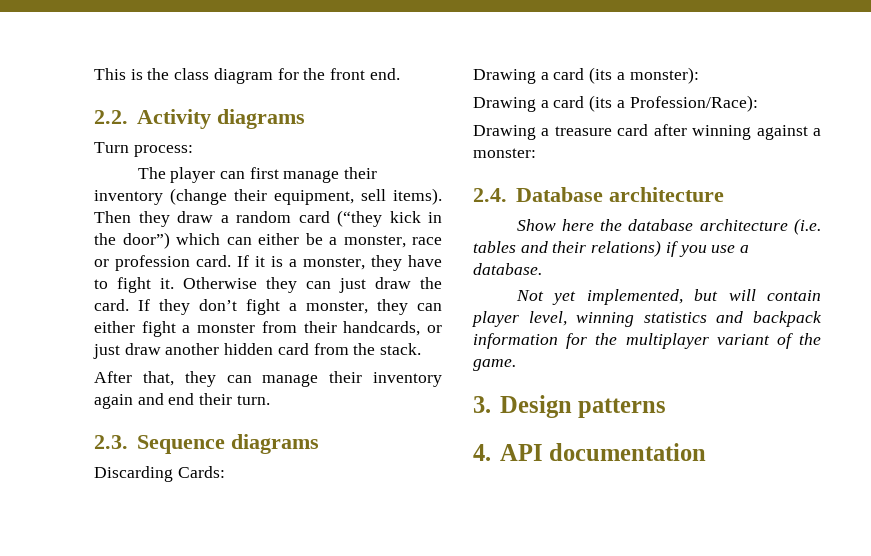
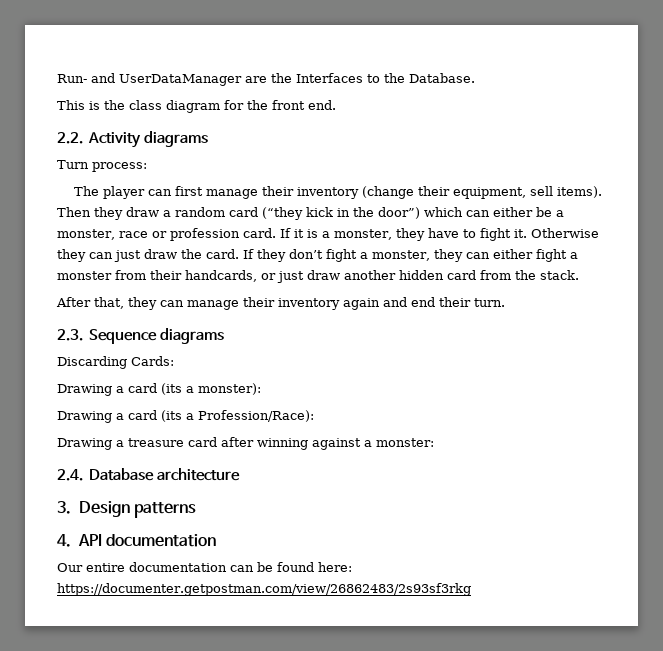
+ Run- and UserDataManager are the Interfaces to the Database.
- Show here the database architecture (i.e. tables and their relations) if you use a database.
- Not yet implemented, but will contain player level, winning statistics and backpack information for the multiplayer variant of the game.
+ Our entire documentation can be found here: https://documenter.getpostman.com/view/26862483/2s93sf3rkg

